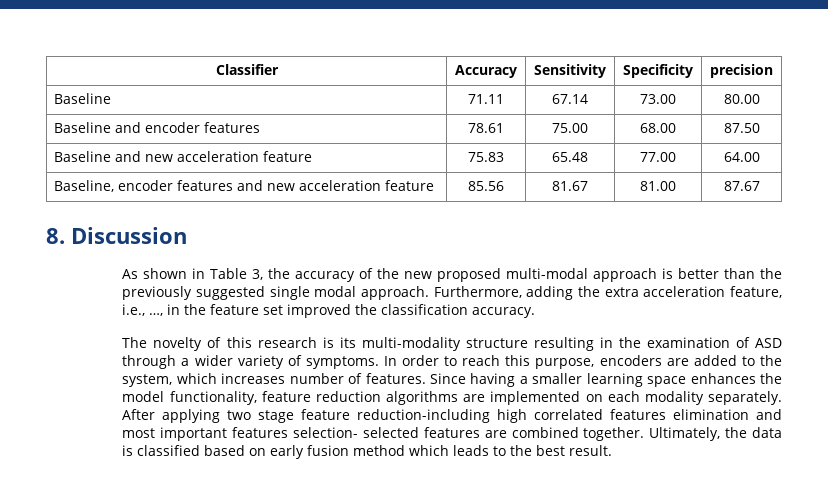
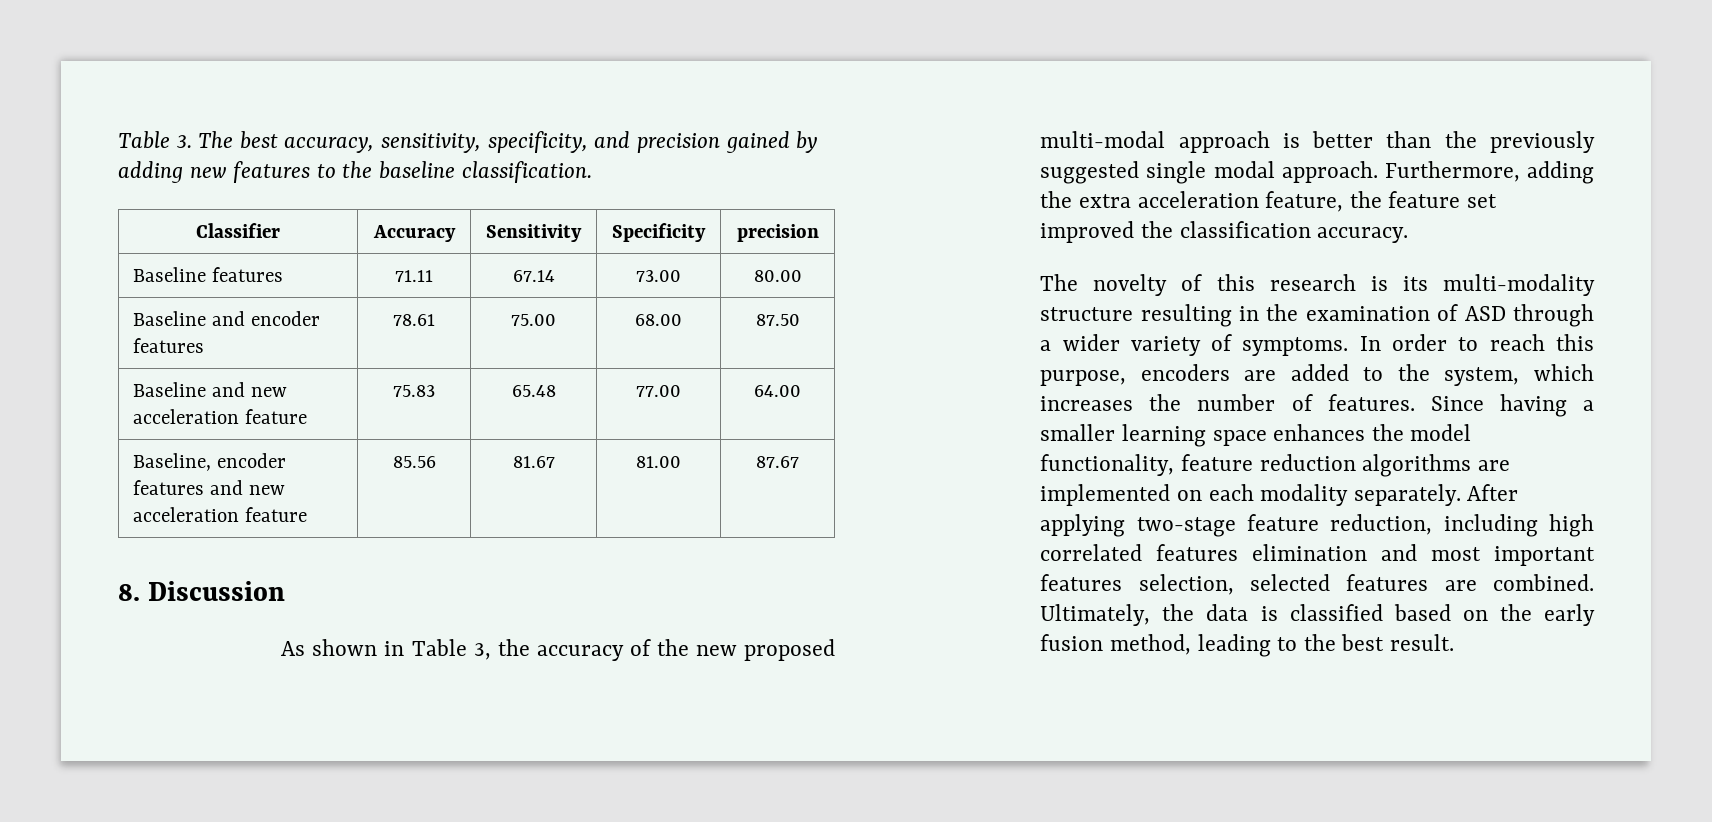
+ Table 3. The best accuracy, sensitivity, specificity, and precision gained by adding new features to the baseline classification.
- Baseline | 71.11 | 67.14 | 73.00 | 80.00
+ Baseline features | 71.11 | 67.14 | 73.00 | 80.00
- Furthermore, adding the extra acceleration feature, i.e., …, in the feature set improved the classification accuracy.
+ Furthermore, adding the extra acceleration feature, the feature set improved the classification accuracy.
- In order to reach this purpose, encoders are added to the system, which increases number of features.
+ In order to reach this purpose, encoders are added to the system, which increases the number of features.
- After applying two stage feature reduction-including high correlated features elimination and most important features selection- selected features are combined together.
+ After applying two-stage feature reduction, including high correlated features elimination and most important features selection, selected features are combined.
- Ultimately, the data is classified based on early fusion method which leads to the best result.
+ Ultimately, the data is classified based on the early fusion method, leading to the best result.

